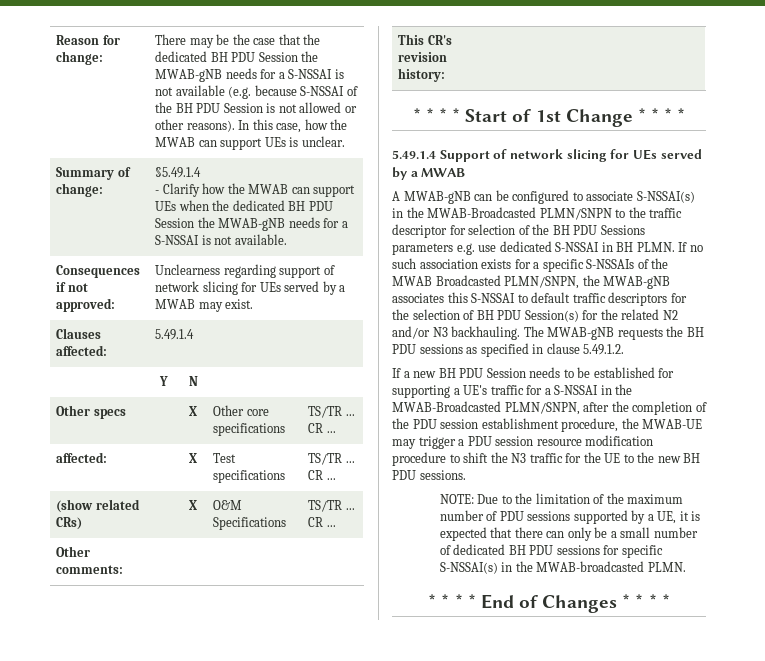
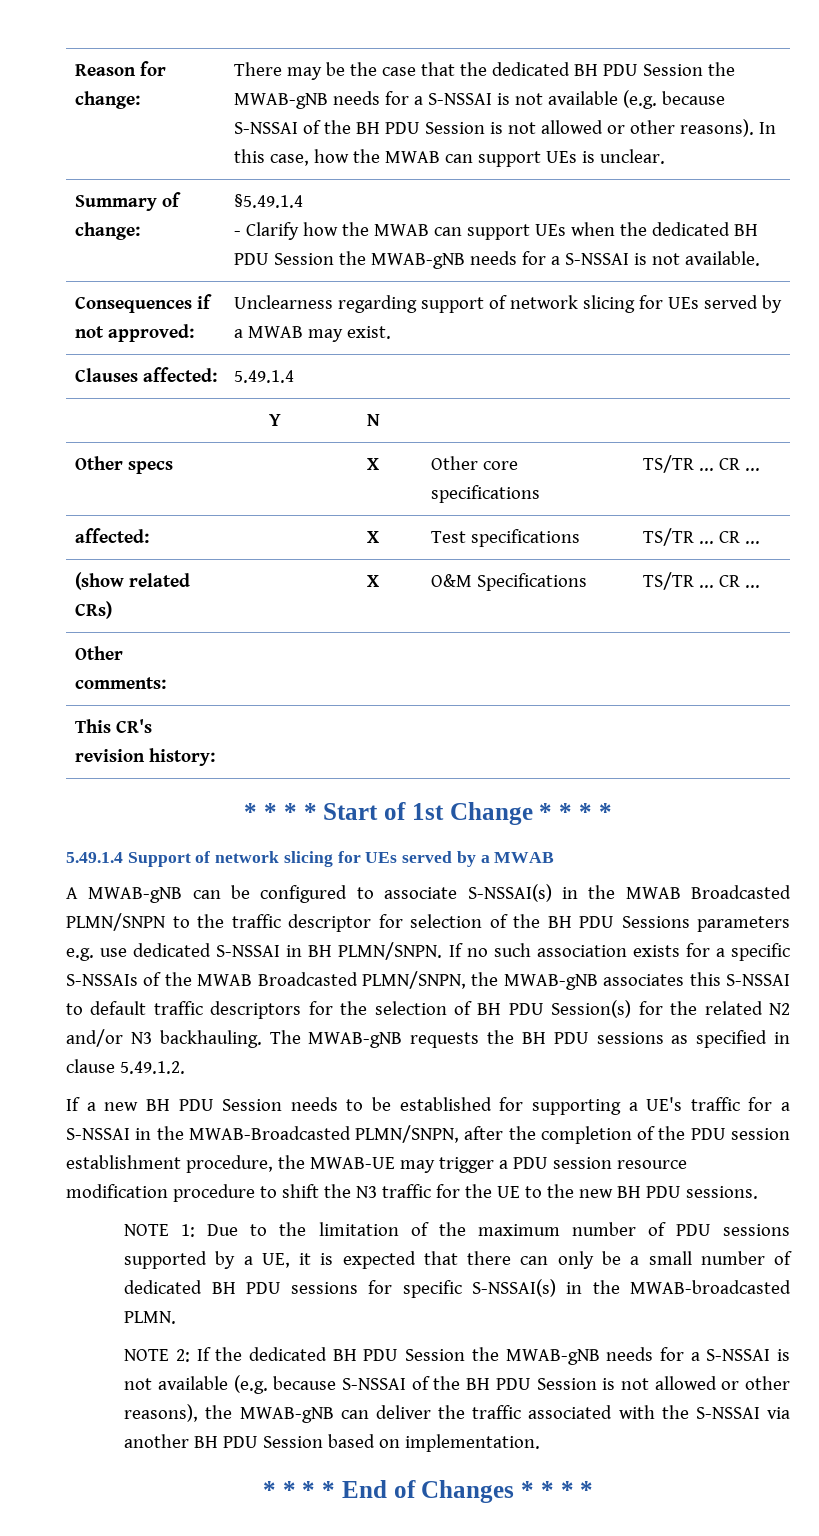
- A MWAB-gNB can be configured to associate S-NSSAI(s) in the MWAB-Broadcasted PLMN/SNPN to the traffic descriptor for selection of the BH PDU Sessions parameters e.g. use dedicated S-NSSAI in BH PLMN.
+ A MWAB-gNB can be configured to associate S-NSSAI(s) in the MWAB Broadcasted PLMN/SNPN to the traffic descriptor for selection of the BH PDU Sessions parameters e.g. use dedicated S-NSSAI in BH PLMN/SNPN.
- NOTE: Due to the limitation of the maximum number of PDU sessions supported by a UE, it is expected that there can only be a small number of dedicated BH PDU sessions for specific S-NSSAI(s) in the MWAB-broadcasted PLMN.
+ NOTE 1: Due to the limitation of the maximum number of PDU sessions supported by a UE, it is expected that there can only be a small number of dedicated BH PDU sessions for specific S-NSSAI(s) in the MWAB-broadcasted PLMN.
+ NOTE 2: If the dedicated BH PDU Session the MWAB-gNB needs for a S-NSSAI is not available (e.g. because S-NSSAI of the BH PDU Session is not allowed or other reasons), the MWAB-gNB can deliver the traffic associated with the S-NSSAI via another BH PDU Session based on implementation.

